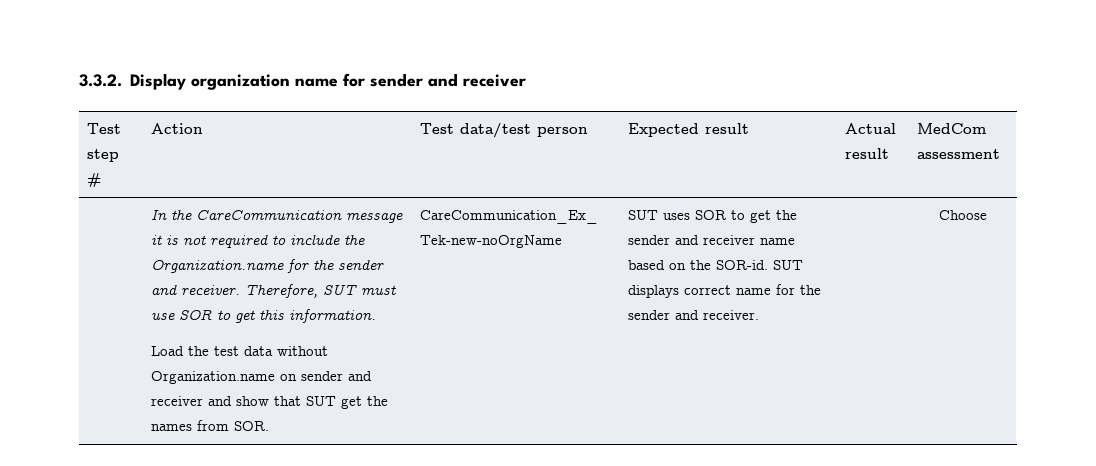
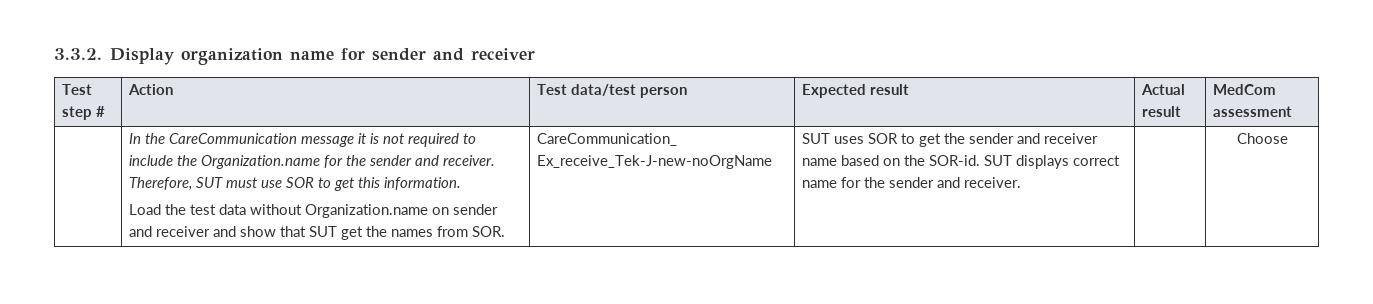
- CareCommunication_Ex_ Tek-new-noOrgName
+ CareCommunication_ Ex_receive_Tek-J-new-noOrgName

